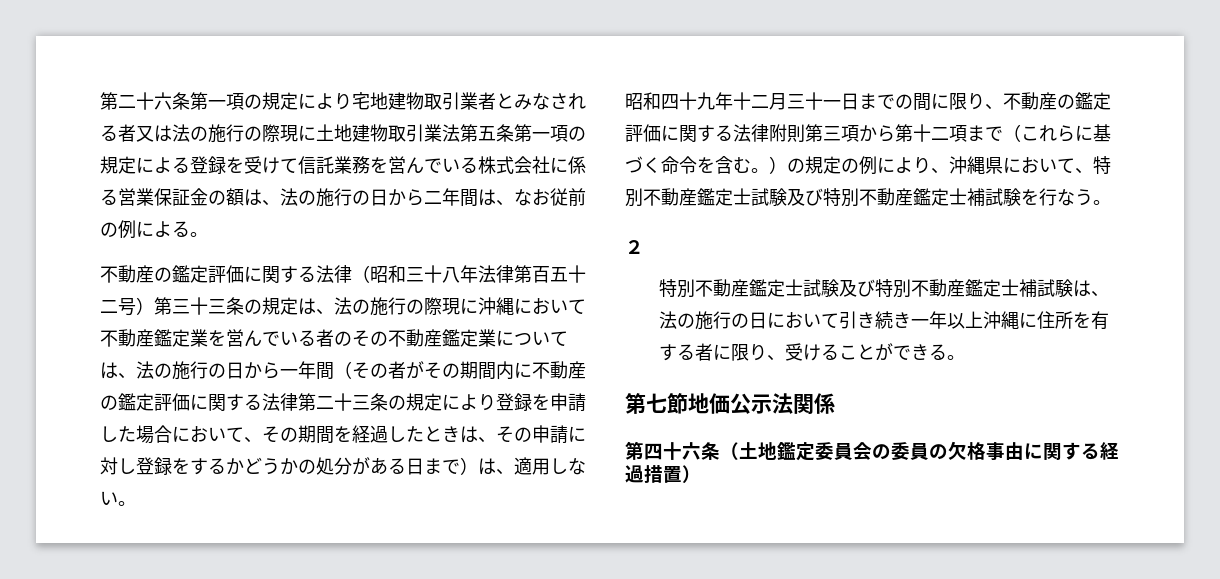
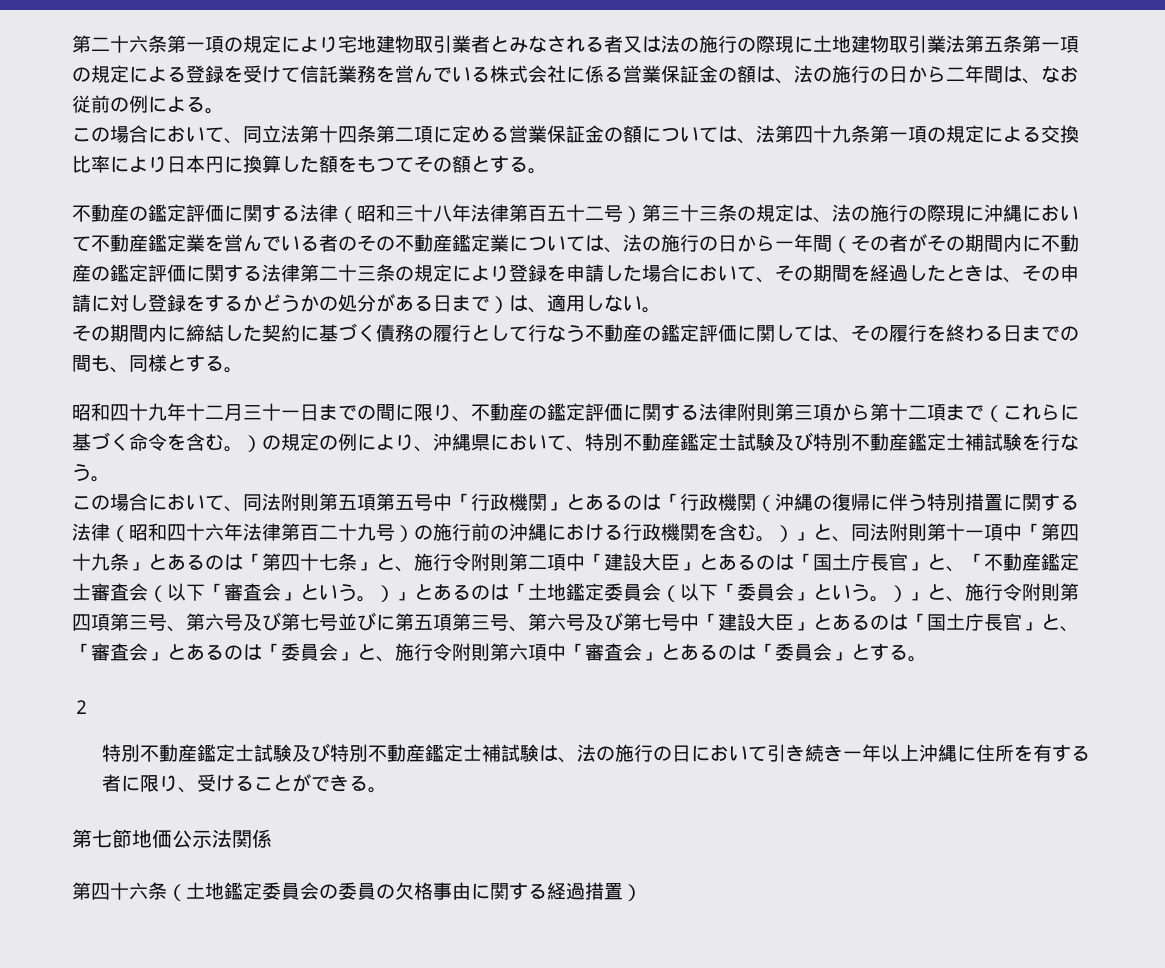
+ この場合において、同立法第十四条第二項に定める営業保証金の額については、法第四十九条第一項の規定による交換比率により日本円に換算した額をもつてその額とする。
+ その期間内に締結した契約に基づく債務の履行として行なう不動産の鑑定評価に関しては、その履行を終わる日までの間も、同様とする。
+ この場合において、同法附則第五項第五号中「行政機関」とあるのは「行政機関（沖縄の復帰に伴う特別措置に関する法律（昭和四十六年法律第百二十九号）の施行前の沖縄における行政機関を含む。）」と、同法附則第十一項中「第四十九条」とあるのは「第四十七条」と、施行令附則第二項中「建設大臣」とあるのは「国土庁長官」と、「不動産鑑定士審査会（以下「審査会」という。）」とあるのは「土地鑑定委員会（以下「委員会」という。）」と、施行令附則第四項第三号、第六号及び第七号並びに第五項第三号、第六号及び第七号中「建設大臣」とあるのは「国土庁長官」と、「審査会」とあるのは「委員会」と、施行令附則第六項中「審査会」とあるのは「委員会」とする。

